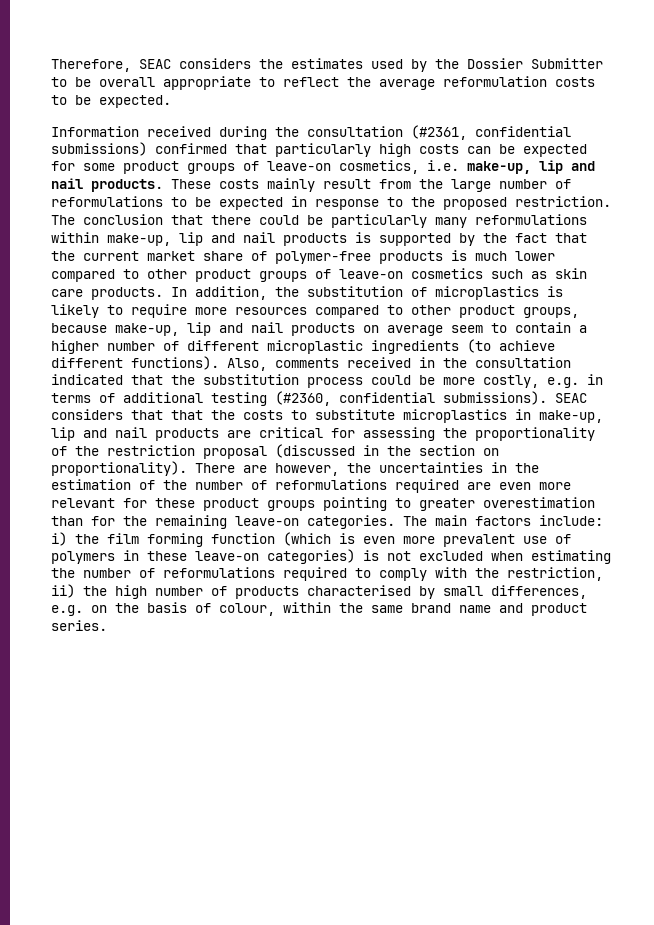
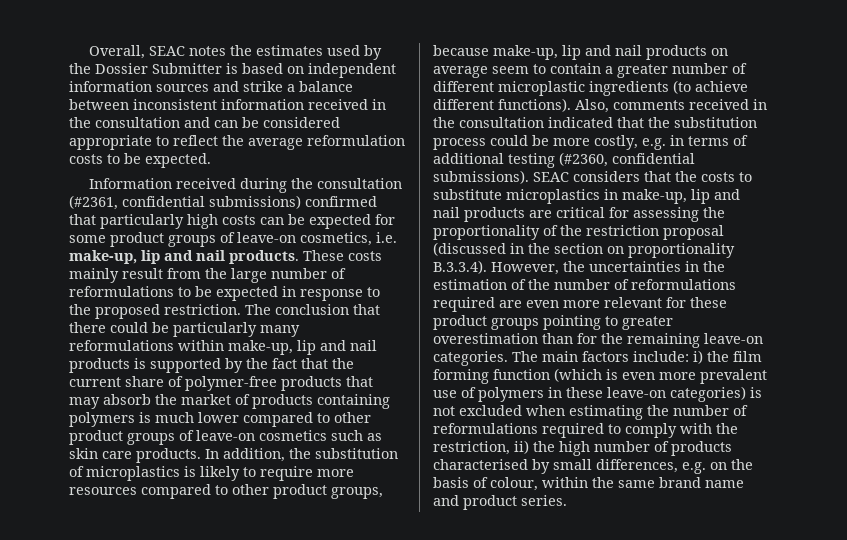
- Therefore, SEAC considers the estimates used by the Dossier Submitter to be overall appropriate to reflect the average reformulation costs to be expected.
+ Overall, SEAC notes the estimates used by the Dossier Submitter is based on independent information sources and strike a balance between inconsistent information received in the consultation and can be considered appropriate to reflect the average reformulation costs to be expected.
- The conclusion that there could be particularly many reformulations within make-up, lip and nail products is supported by the fact that the current market share of polymer-free products is much lower compared to other product groups of leave-on cosmetics such as skin care products.
+ The conclusion that there could be particularly many reformulations within make-up, lip and nail products is supported by the fact that the current share of polymer-free products that may absorb the market of products containing polymers is much lower compared to other product groups of leave-on cosmetics such as skin care products.
- In addition, the substitution of microplastics is likely to require more resources compared to other product groups, because make-up, lip and nail products on average seem to contain a higher number of different microplastic ingredients (to achieve different functions).
+ In addition, the substitution of microplastics is likely to require more resources compared to other product groups, because make-up, lip and nail products on average seem to contain a greater number of different microplastic ingredients (to achieve different functions).
- SEAC considers that that the costs to substitute microplastics in make-up, lip and nail products are critical for assessing the proportionality of the restriction proposal (discussed in the section on proportionality). There are however, the uncertainties in the estimation of the number of reformulations required are even more relevant for these product groups pointing to greater overestimation than for the remaining leave-on categories.
+ SEAC considers that the costs to substitute microplastics in make-up, lip and nail products are critical for assessing the proportionality of the restriction proposal (discussed in the section on proportionality B.3.3.4). However, the uncertainties in the estimation of the number of reformulations required are even more relevant for these product groups pointing to greater overestimation than for the remaining leave-on categories.

